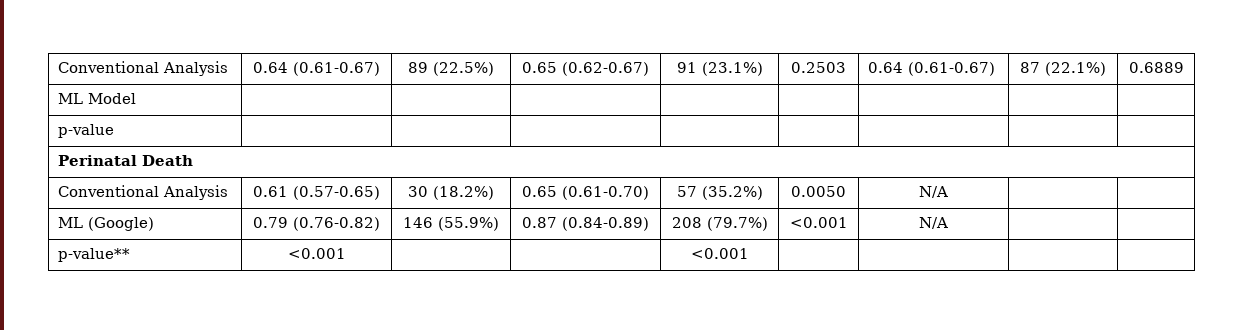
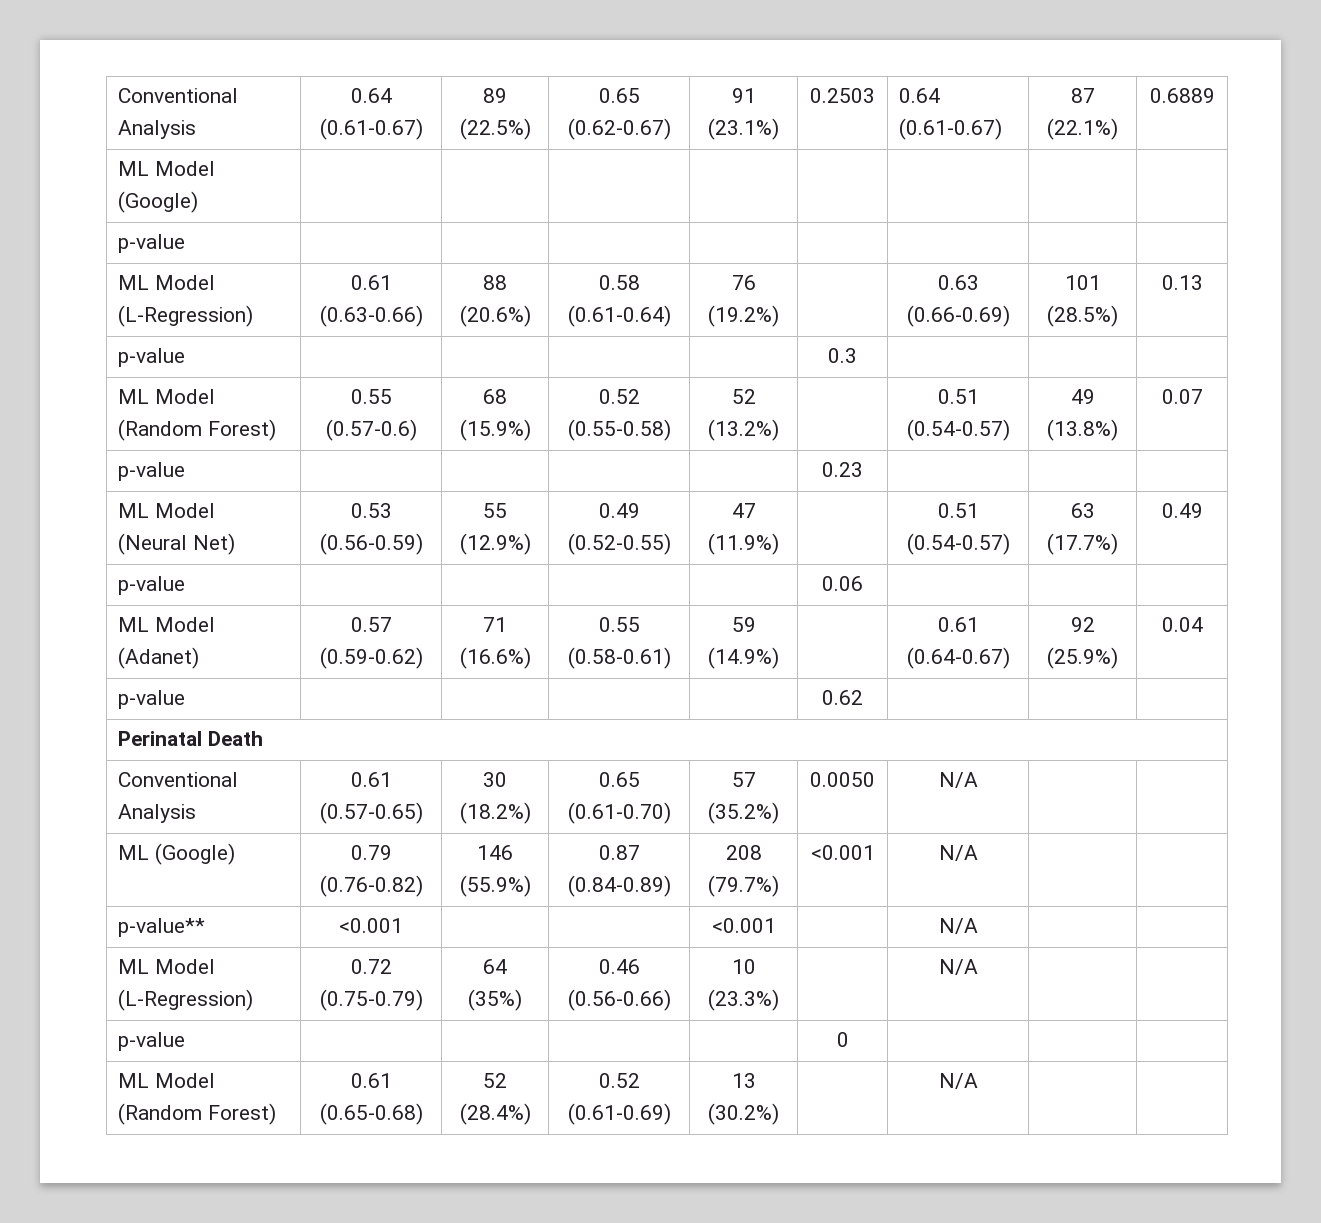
- ML Model | | | | | | | |
+ ML Model (Google) | | | | | | | |
+ ML Model (L-Regression) | 0.61 (0.63-0.66) | 88 (20.6%) | 0.58 (0.61-0.64) | 76 (19.2%) | | 0.63 (0.66-0.69) | 101 (28.5%) | 0.13
+ p-value | | | | | 0.3 | | |
+ ML Model (Random Forest) | 0.55 (0.57-0.6) | 68 (15.9%) | 0.52 (0.55-0.58) | 52 (13.2%) | | 0.51 (0.54-0.57) | 49 (13.8%) | 0.07
+ p-value | | | | | 0.23 | | |
+ ML Model (Neural Net) | 0.53 (0.56-0.59) | 55 (12.9%) | 0.49 (0.52-0.55) | 47 (11.9%) | | 0.51 (0.54-0.57) | 63 (17.7%) | 0.49
+ p-value | | | | | 0.06 | | |
+ ML Model (Adanet) | 0.57 (0.59-0.62) | 71 (16.6%) | 0.55 (0.58-0.61) | 59 (14.9%) | | 0.61 (0.64-0.67) | 92 (25.9%) | 0.04
+ p-value | | | | | 0.62 | | |
- p-value** | <0.001 | | | <0.001 | | | |
+ p-value** | <0.001 | | | <0.001 | | N/A | |
+ ML Model (L-Regression) | 0.72 (0.75-0.79) | 64 (35%) | 0.46 (0.56-0.66) | 10 (23.3%) | | N/A | |
+ p-value | | | | | 0 | | |
+ ML Model (Random Forest) | 0.61 (0.65-0.68) | 52 (28.4%) | 0.52 (0.61-0.69) | 13 (30.2%) | | N/A | |

